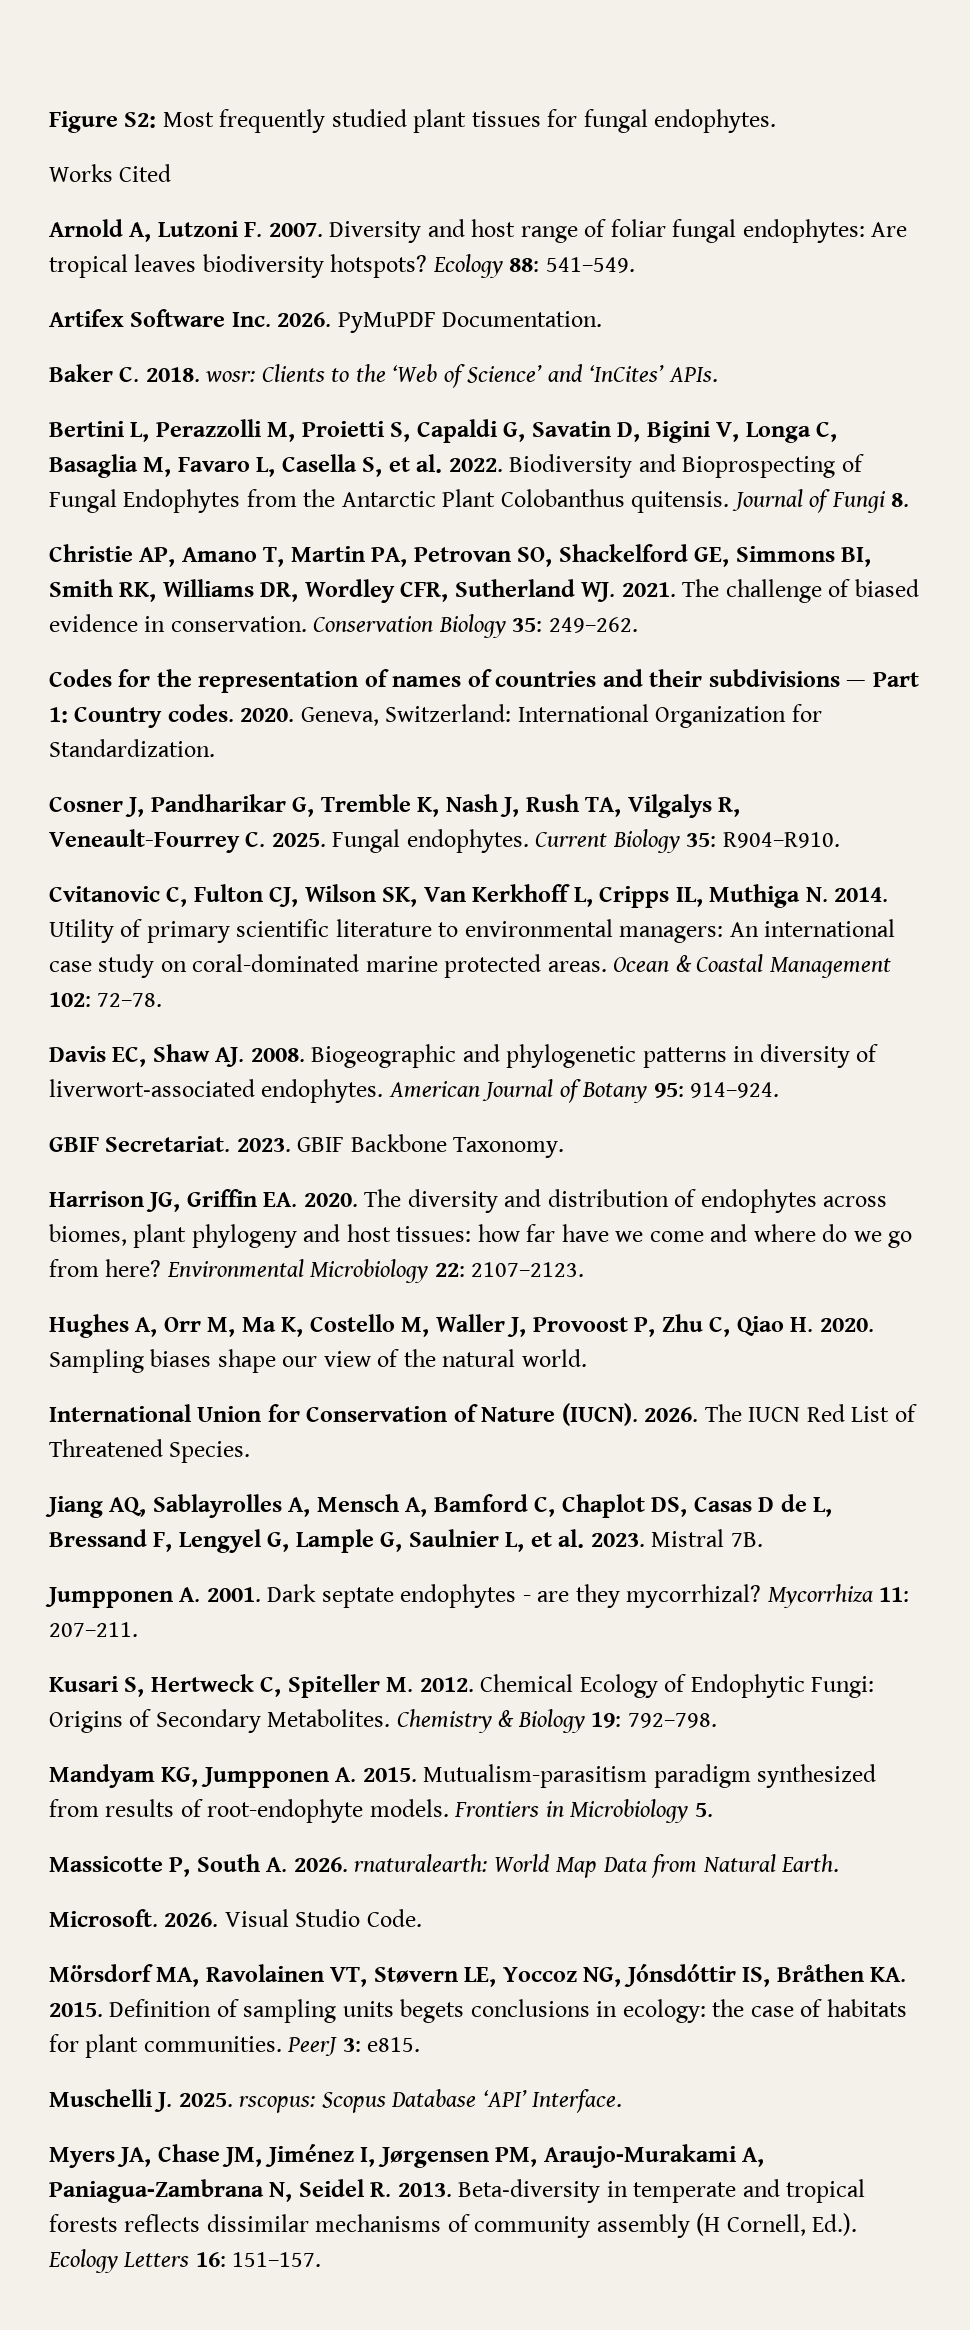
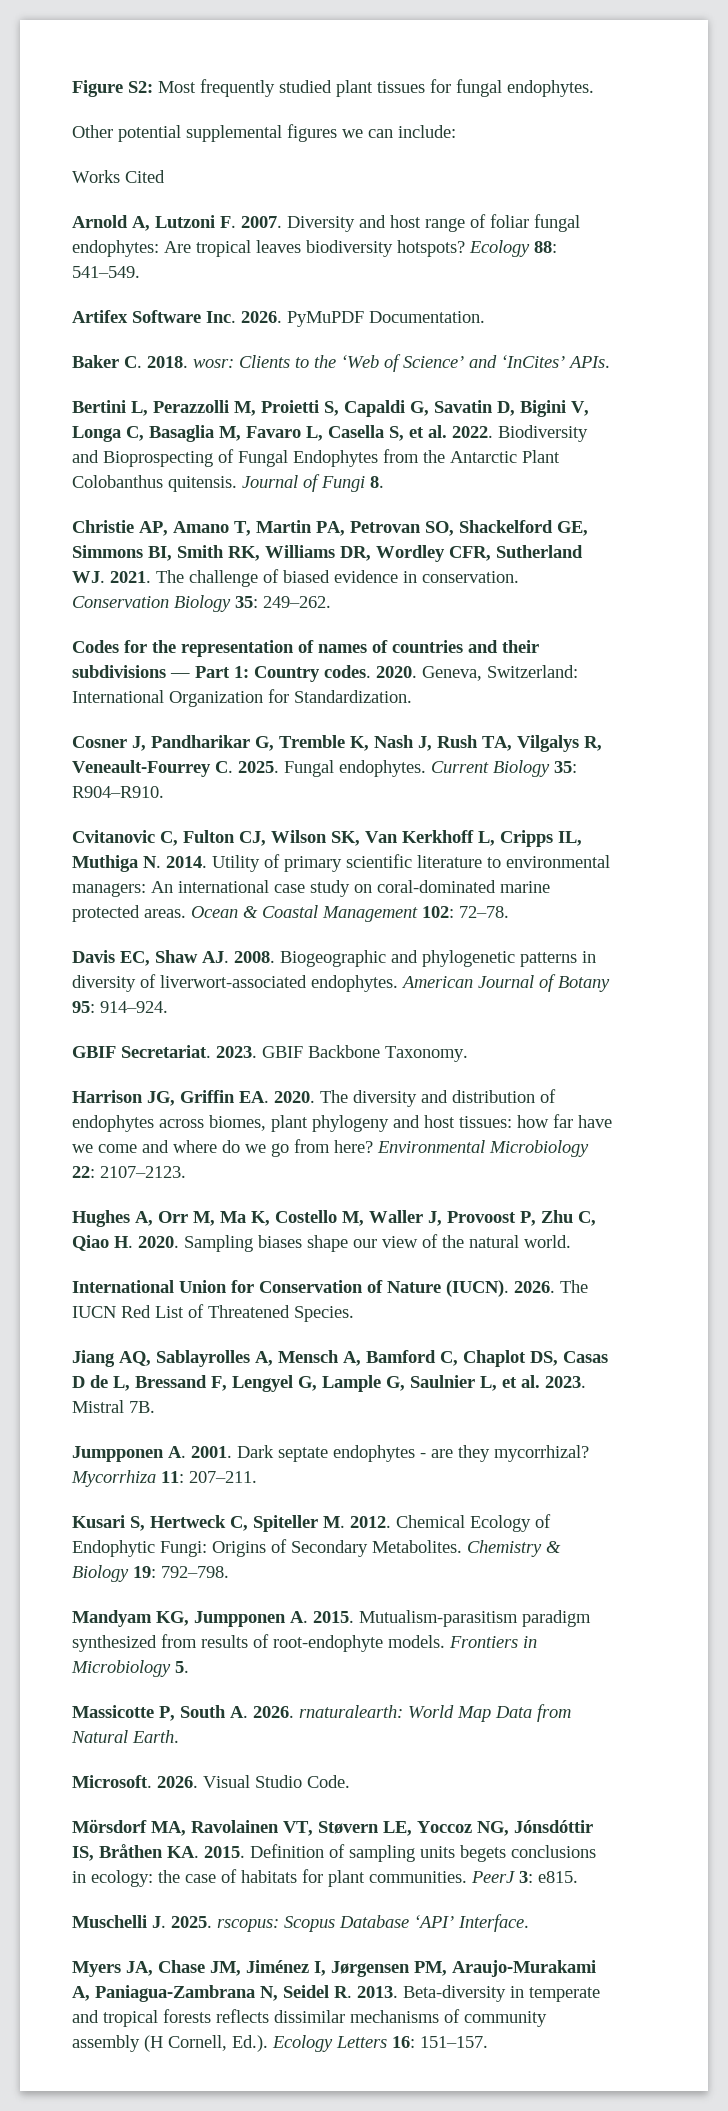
+ Other potential supplemental figures we can include:

